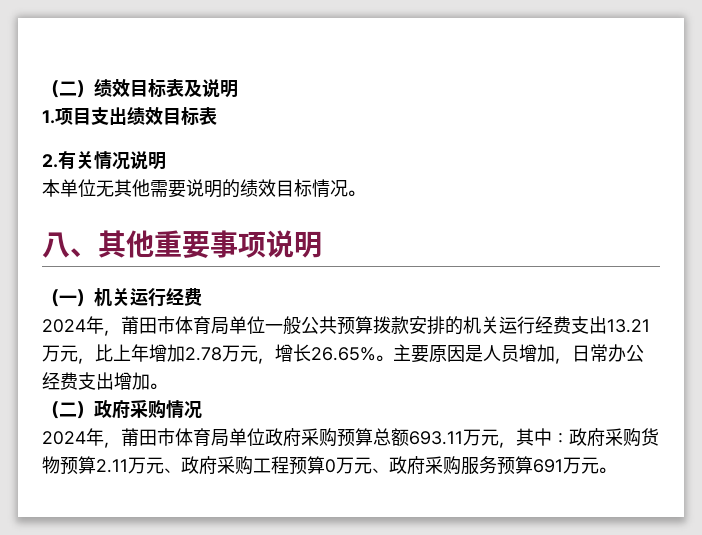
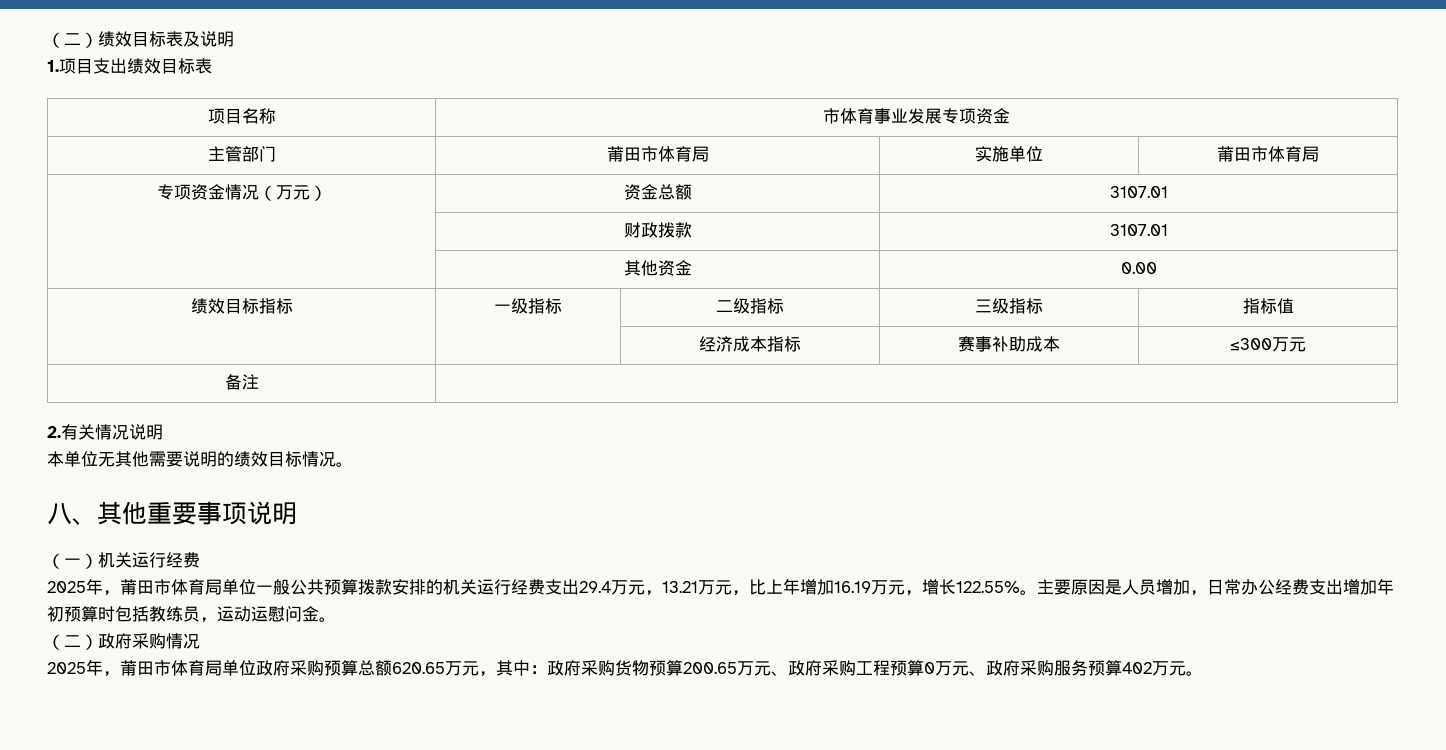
+ 项目名称 | 市体育事业发展专项资金
+ 主管部门 | 莆田市体育局 | 实施单位 | 莆田市体育局
+ 专项资金情况（万元） | 资金总额 | 3107.01
+ | 财政拨款 | 3107.01
+ | 其他资金 | 0.00
+ 绩效目标指标 | 一级指标 | 二级指标 | 三级指标 | 指标值
+ | | 经济成本指标 | 赛事补助成本 | ≤300万元
+ 备注 |
- 2024年，莆田市体育局单位一般公共预算拨款安排的机关运行经费支出13.21万元，比上年增加2.78万元，增长26.65%。
+ 2025年，莆田市体育局单位一般公共预算拨款安排的机关运行经费支出29.4万元，13.21万元，比上年增加16.19万元，增长122.55%。
- 主要原因是人员增加，日常办公经费支出增加。
+ 主要原因是人员增加，日常办公经费支出增加年初预算时包括教练员，运动运慰问金。
- 2024年，莆田市体育局单位政府采购预算总额693.11万元，其中：政府采购货物预算2.11万元、政府采购工程预算0万元、政府采购服务预算691万元。
+ 2025年，莆田市体育局单位政府采购预算总额620.65万元，其中：政府采购货物预算200.65万元、政府采购工程预算0万元、政府采购服务预算402万元。

